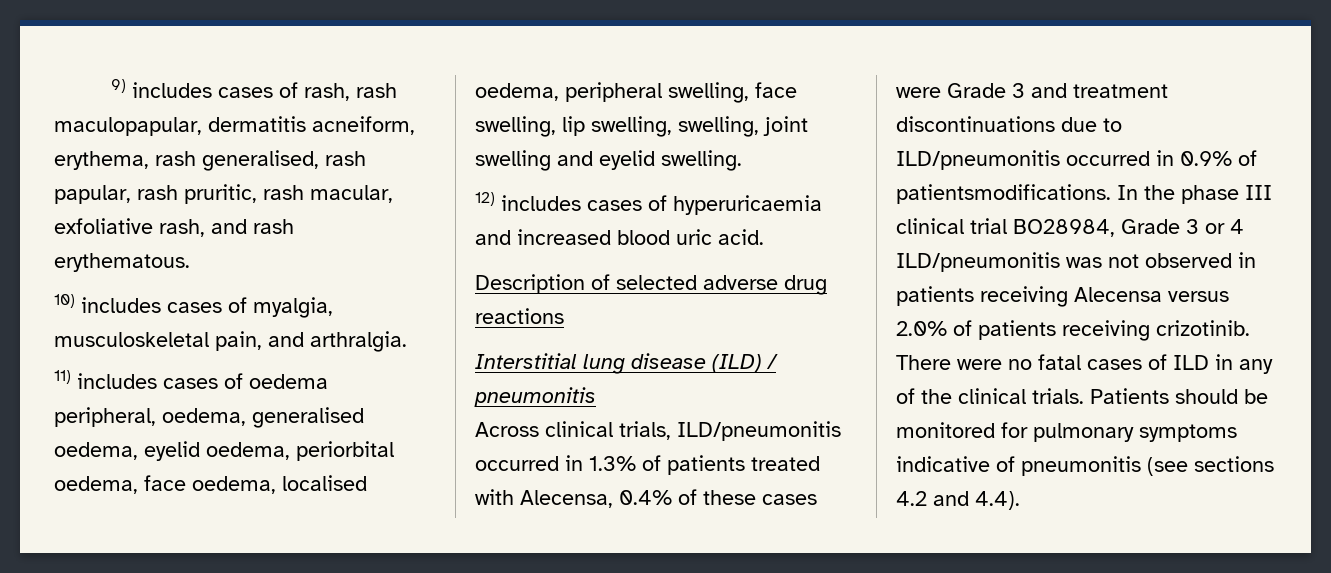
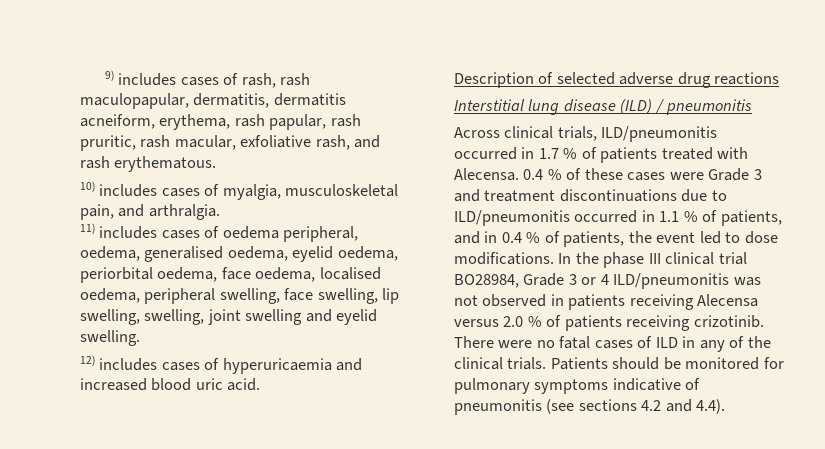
- 9) includes cases of rash, rash maculopapular, dermatitis acneiform, erythema, rash generalised, rash papular, rash pruritic, rash macular, exfoliative rash, and rash erythematous.
+ 9) includes cases of rash, rash maculopapular, dermatitis, dermatitis acneiform, erythema, rash papular, rash pruritic, rash macular, exfoliative rash, and rash erythematous.
- Across clinical trials, ILD/pneumonitis occurred in 1.3% of patients treated with Alecensa, 0.4% of these cases were Grade 3 and treatment discontinuations due to ILD/pneumonitis occurred in 0.9% of patientsmodifications.
+ Across clinical trials, ILD/pneumonitis occurred in 1.7 % of patients treated with Alecensa. 0.4 % of these cases were Grade 3 and treatment discontinuations due to ILD/pneumonitis occurred in 1.1 % of patients, and in 0.4 % of patients, the event led to dose modifications.
- In the phase III clinical trial BO28984, Grade 3 or 4 ILD/pneumonitis was not observed in patients receiving Alecensa versus 2.0% of patients receiving crizotinib.
+ In the phase III clinical trial BO28984, Grade 3 or 4 ILD/pneumonitis was not observed in patients receiving Alecensa versus 2.0 % of patients receiving crizotinib.

